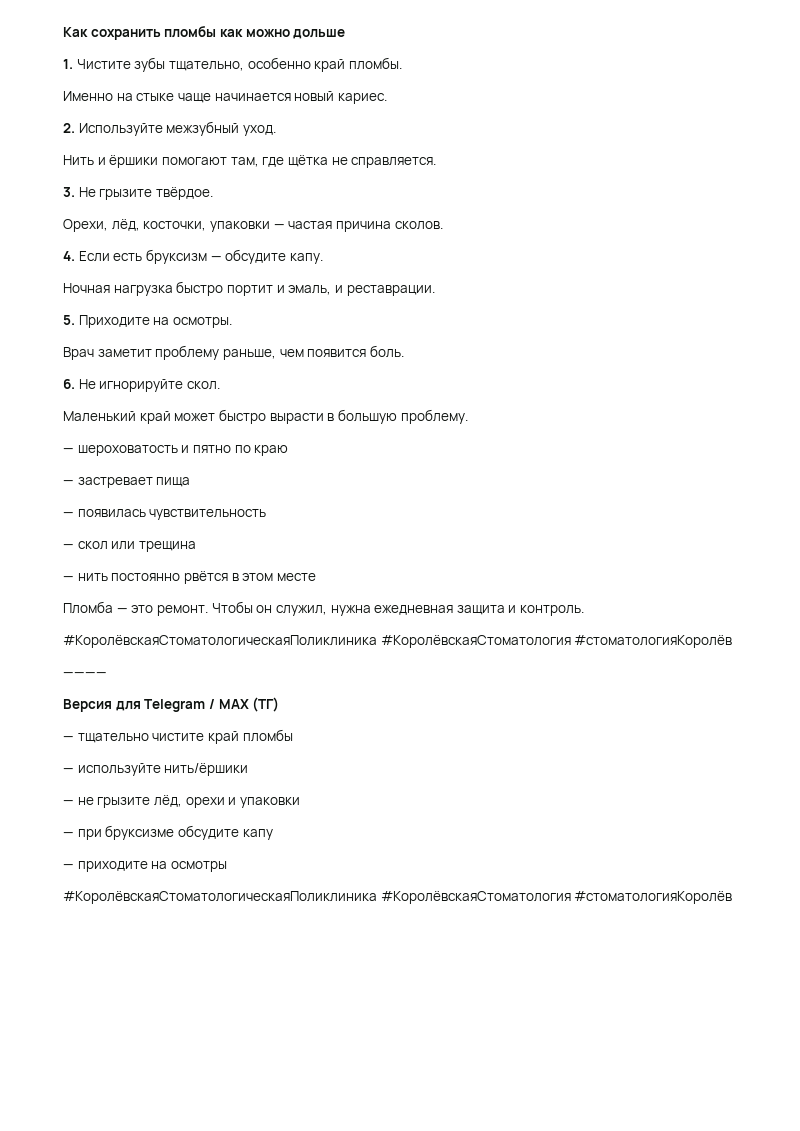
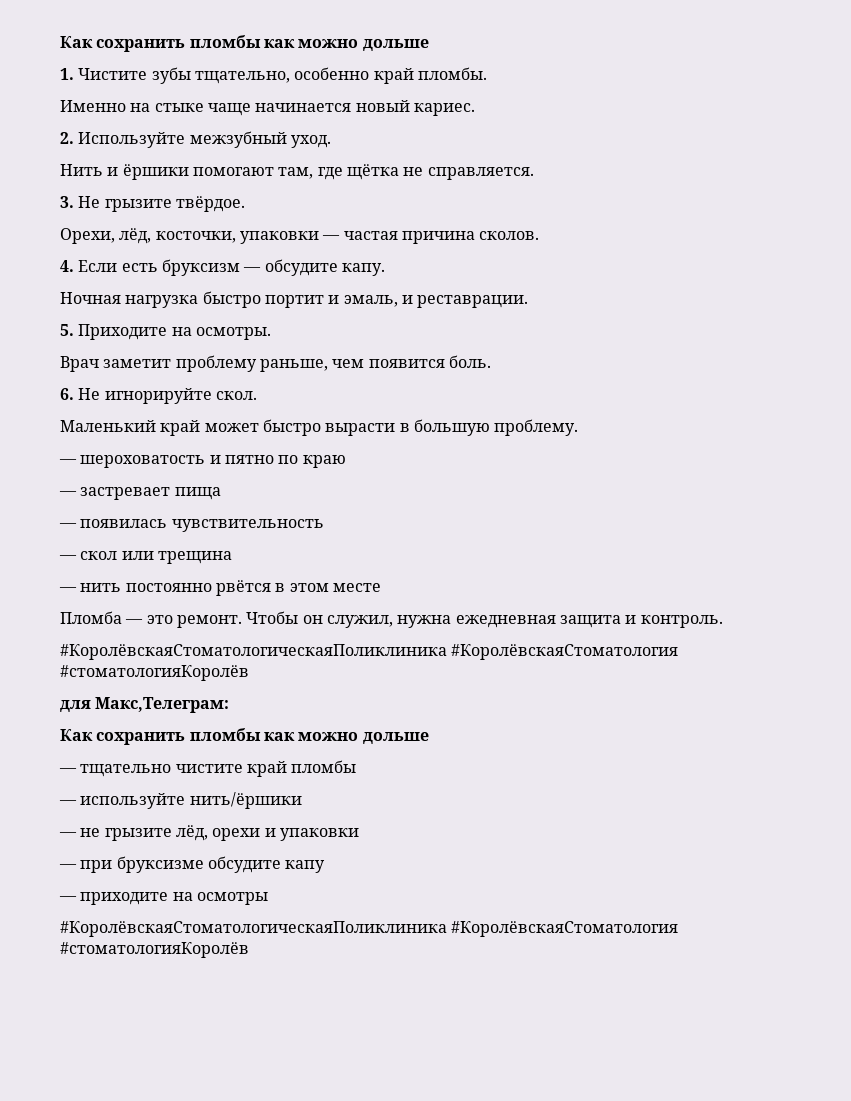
- ————
- Версия для Telegram / MAX (ТГ)
+ для Макс,Телеграм:
+ Как сохранить пломбы как можно дольше

